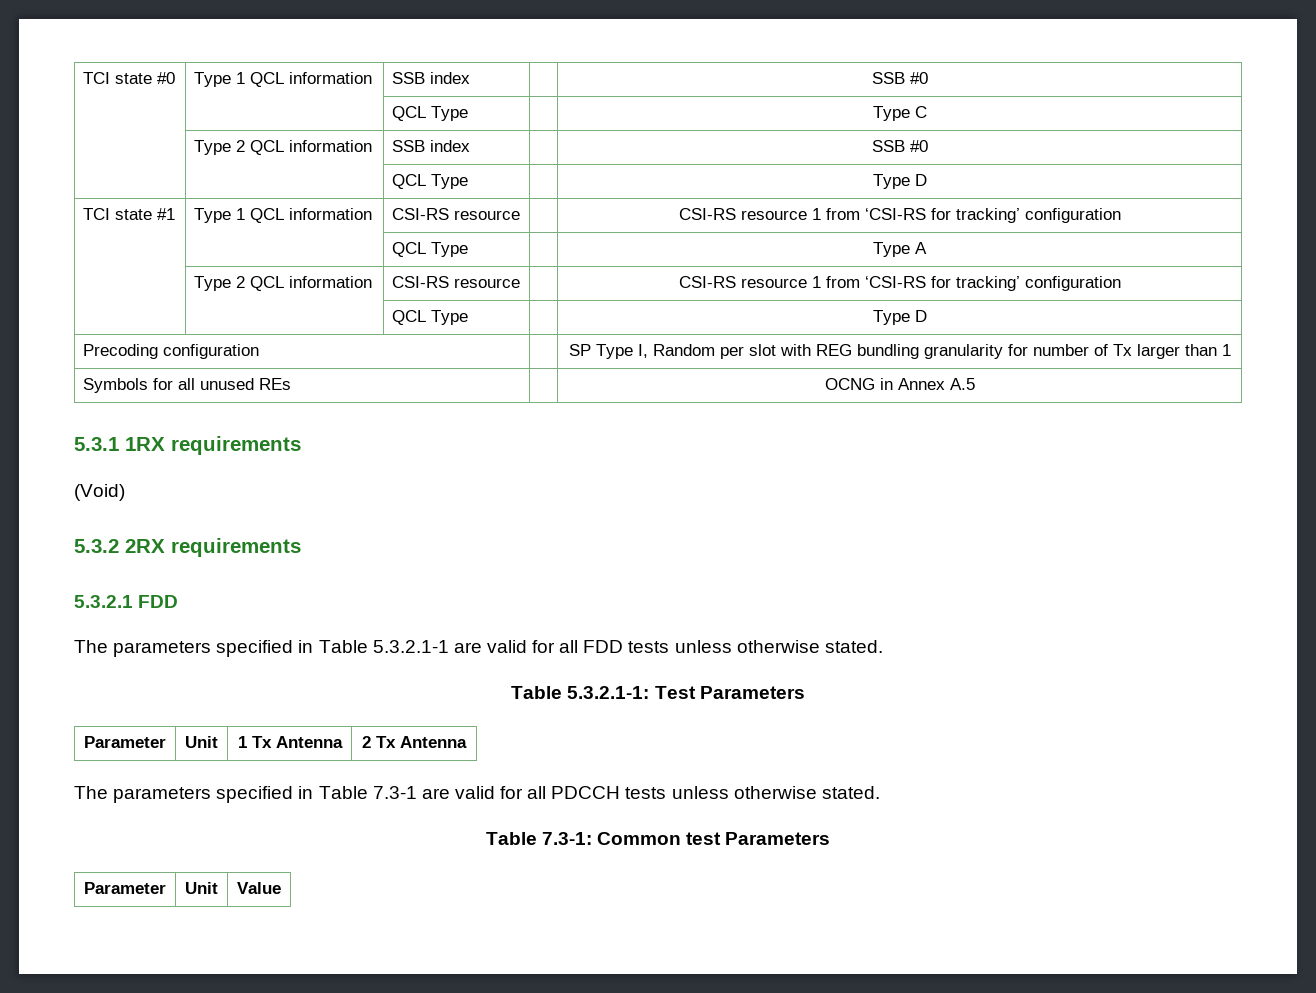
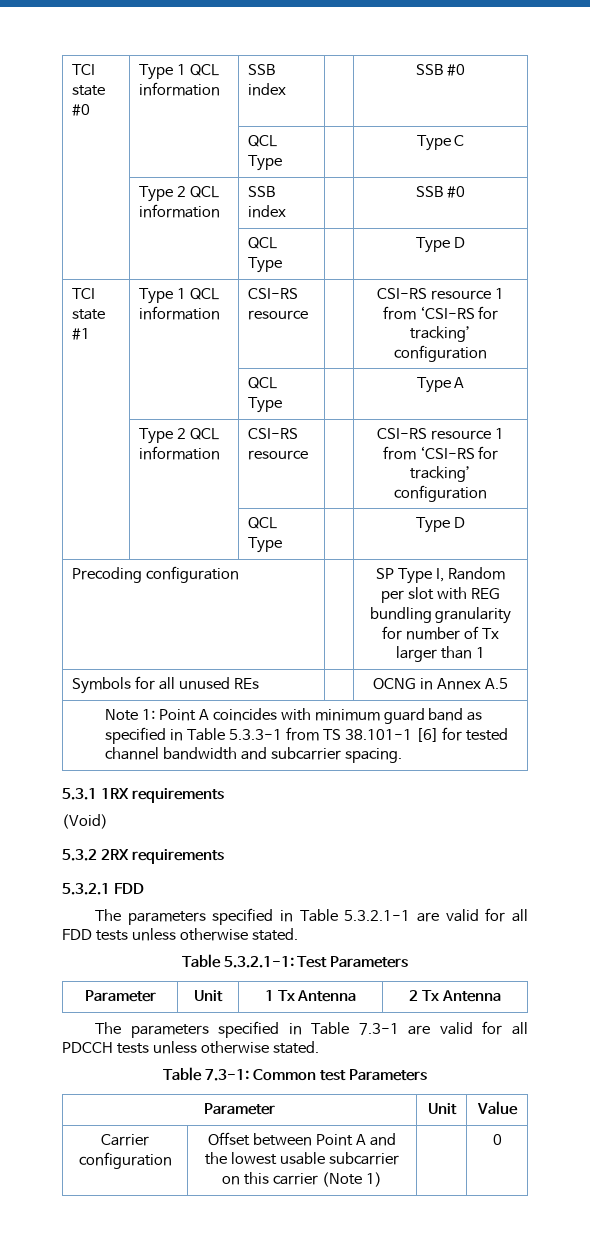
+ Note 1: Point A coincides with minimum guard band as specified in Table 5.3.3-1 from TS 38.101-1 [6] for tested channel bandwidth and subcarrier spacing.
+ Carrier configuration | Offset between Point A and the lowest usable subcarrier on this carrier (Note 1) | | 0

